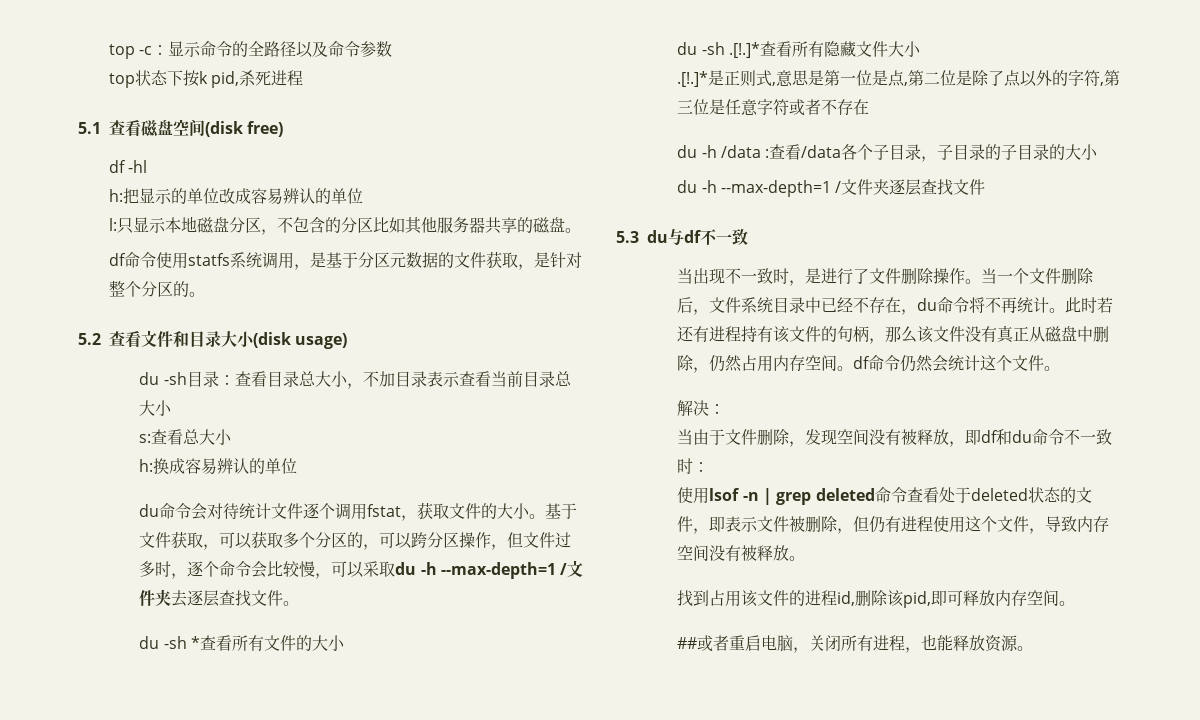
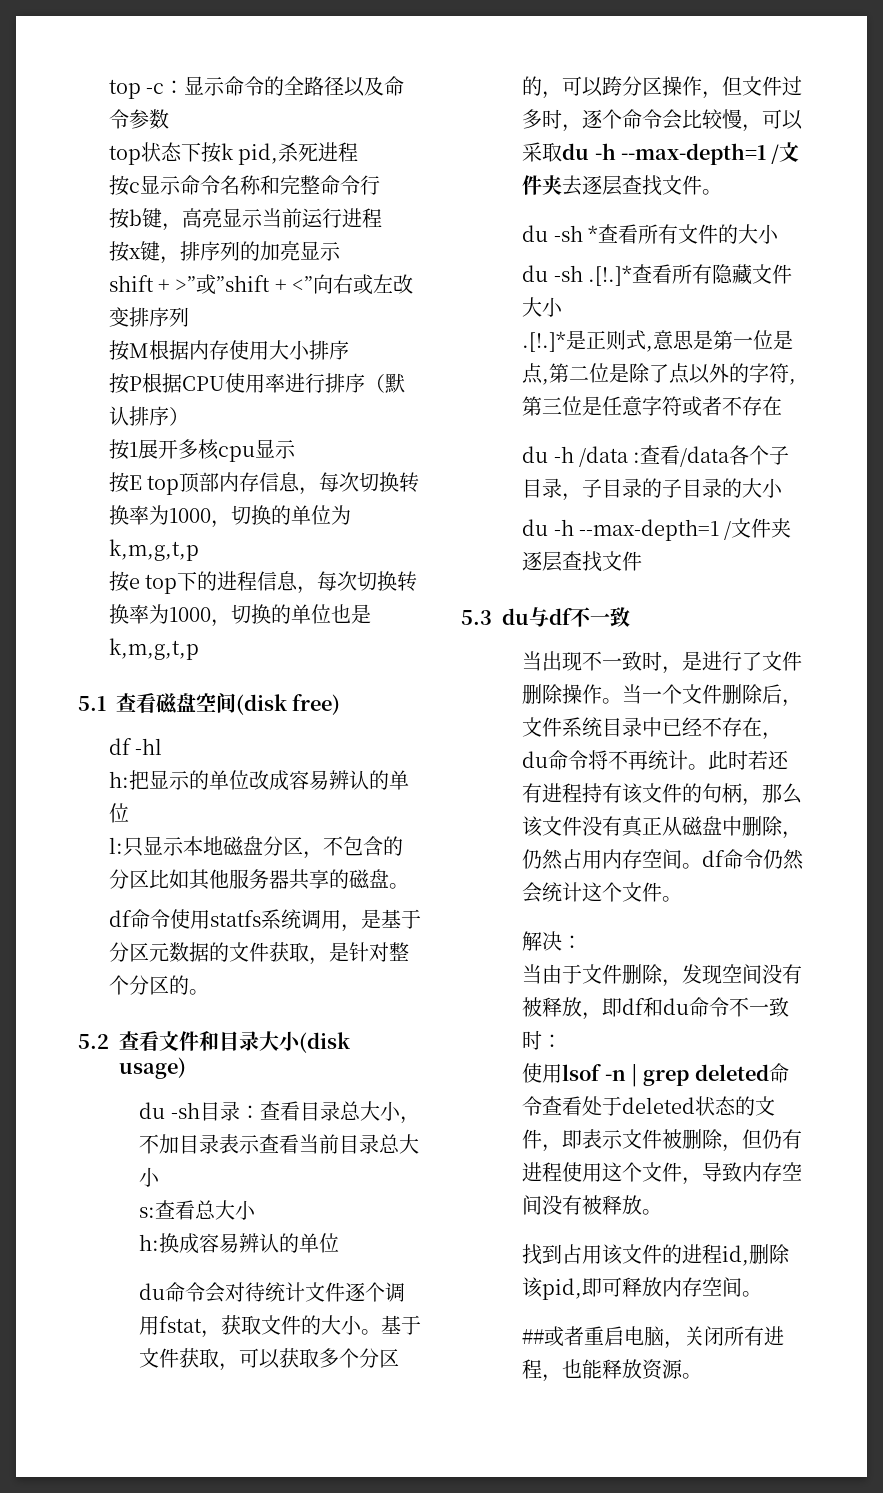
+ 按c显示命令名称和完整命令行
+ 按b键，高亮显示当前运行进程
+ 按x键，排序列的加亮显示
+ shift + >”或”shift + <”向右或左改变排序列
+ 按M根据内存使用大小排序
+ 按P根据CPU使用率进行排序（默认排序）
+ 按1展开多核cpu显示
+ 按E top顶部内存信息，每次切换转换率为1000，切换的单位为k,m,g,t,p
+ 按e top下的进程信息，每次切换转换率为1000，切换的单位也是k,m,g,t,p

